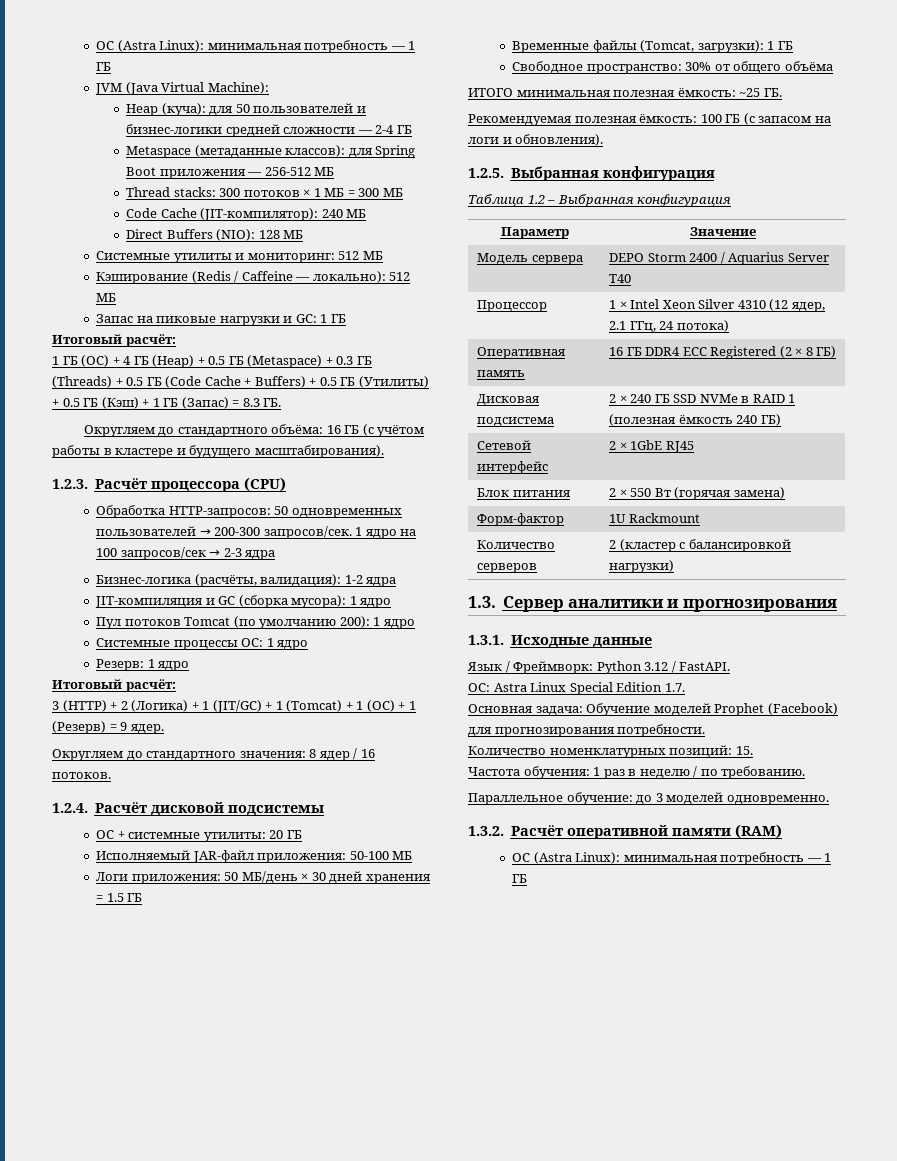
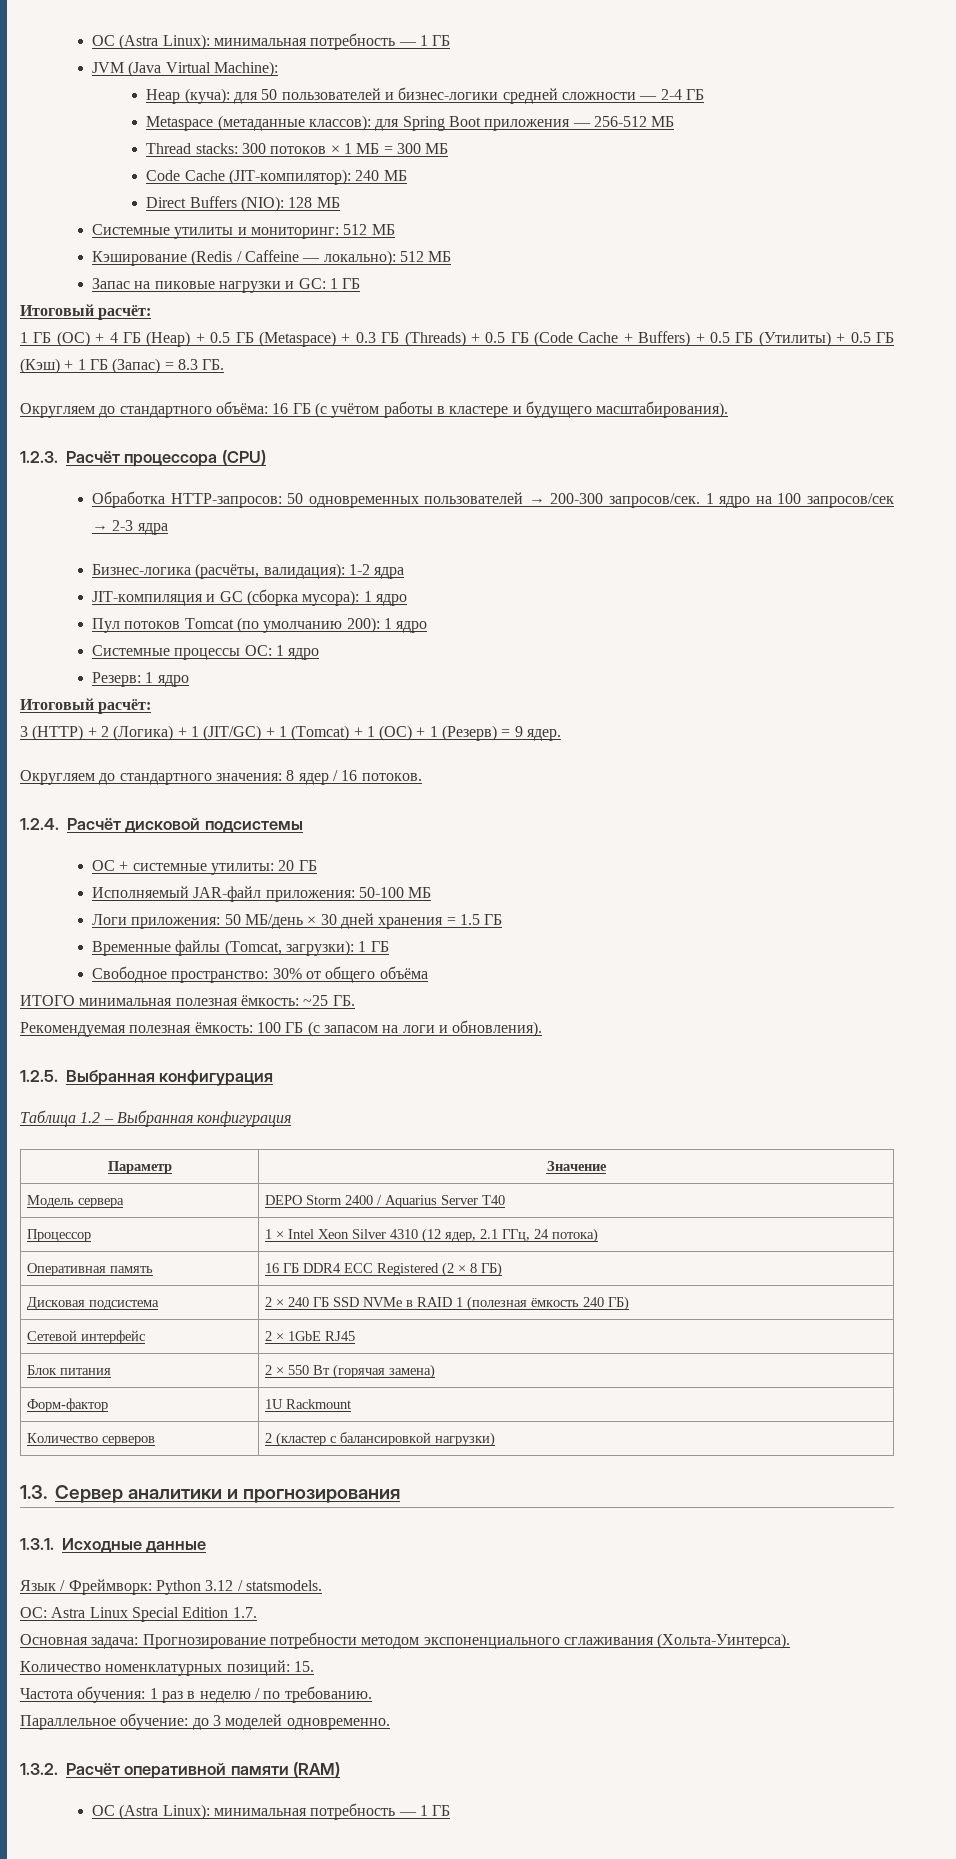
- Язык / Фреймворк: Python 3.12 / FastAPI.
+ Язык / Фреймворк: Python 3.12 / statsmodels.
- Основная задача: Обучение моделей Prophet (Facebook) для прогнозирования потребности.
+ Основная задача: Прогнозирование потребности методом экспоненциального сглаживания (Хольта-Уинтерса).

